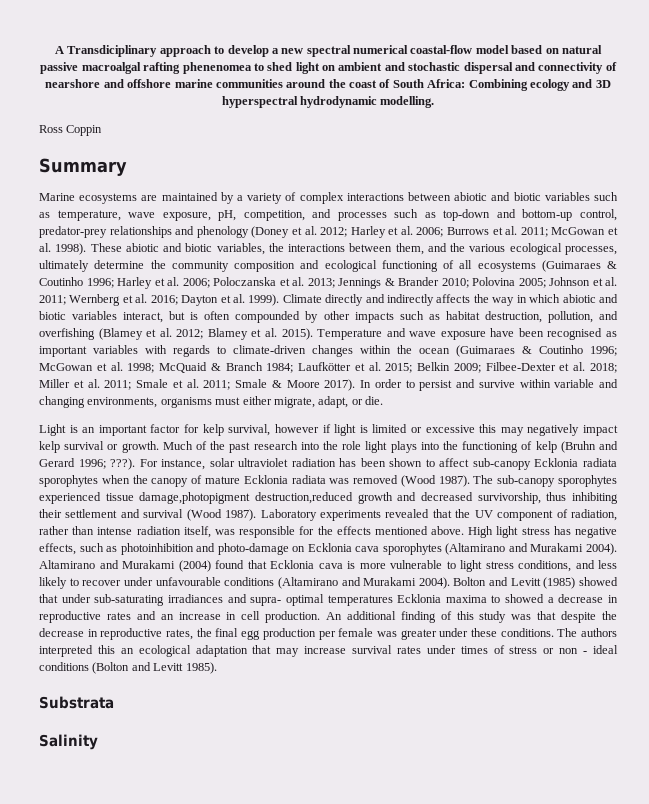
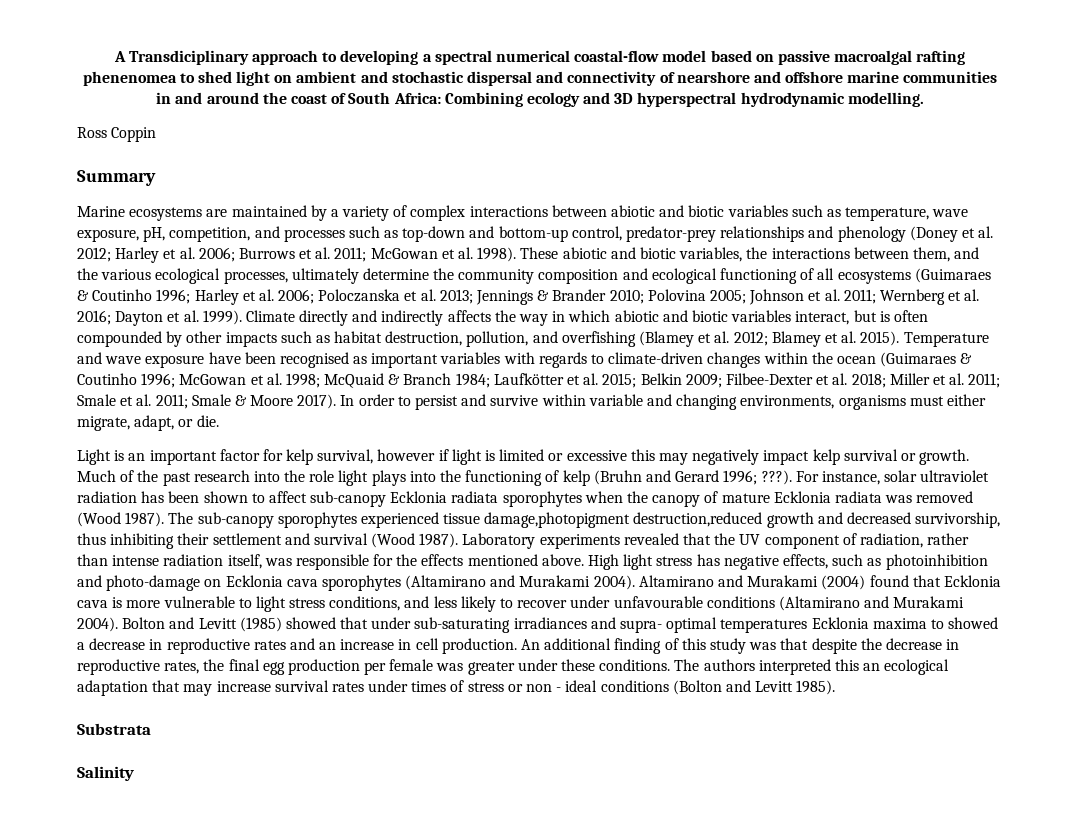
- A Transdiciplinary approach to develop a new spectral numerical coastal-flow model based on natural passive macroalgal rafting phenenomea to shed light on ambient and stochastic dispersal and connectivity of nearshore and offshore marine communities around the coast of South Africa: Combining ecology and 3D hyperspectral hydrodynamic modelling.
+ A Transdiciplinary approach to developing a spectral numerical coastal-flow model based on passive macroalgal rafting phenenomea to shed light on ambient and stochastic dispersal and connectivity of nearshore and offshore marine communities in and around the coast of South Africa: Combining ecology and 3D hyperspectral hydrodynamic modelling.

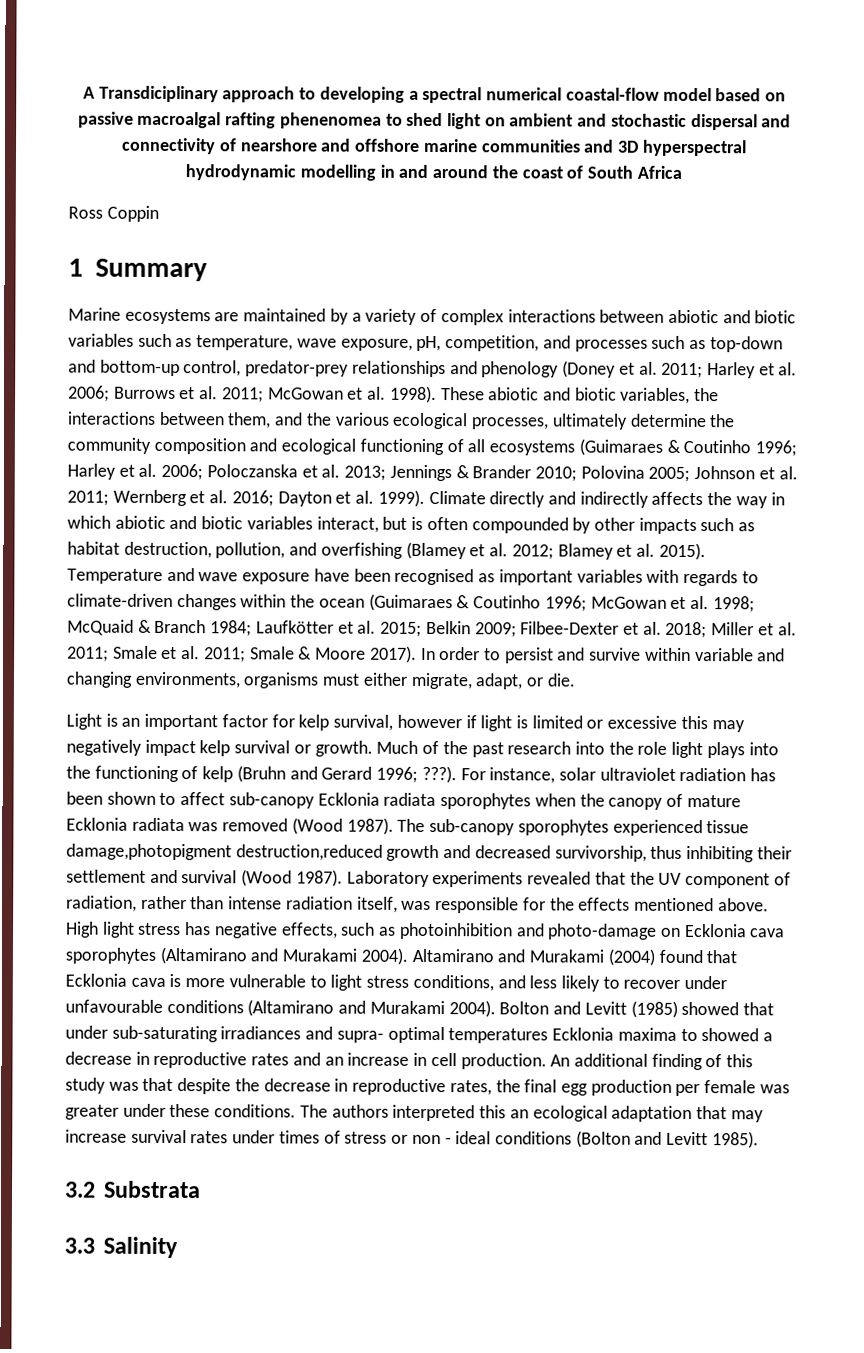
- A Transdiciplinary approach to developing a spectral numerical coastal-flow model based on passive macroalgal rafting phenenomea to shed light on ambient and stochastic dispersal and connectivity of nearshore and offshore marine communities in and around the coast of South Africa: Combining ecology and 3D hyperspectral hydrodynamic modelling.
+ A Transdiciplinary approach to developing a spectral numerical coastal-flow model based on passive macroalgal rafting phenenomea to shed light on ambient and stochastic dispersal and connectivity of nearshore and offshore marine communities and 3D hyperspectral hydrodynamic modelling in and around the coast of South Africa
- Summary
+ 1 Summary
- Marine ecosystems are maintained by a variety of complex interactions between abiotic and biotic variables such as temperature, wave exposure, pH, competition, and processes such as top-down and bottom-up control, predator-prey relationships and phenology (Doney et al. 2012; Harley et al. 2006; Burrows et al. 2011; McGowan et al. 1998).
+ Marine ecosystems are maintained by a variety of complex interactions between abiotic and biotic variables such as temperature, wave exposure, pH, competition, and processes such as top-down and bottom-up control, predator-prey relationships and phenology (Doney et al. 2011; Harley et al. 2006; Burrows et al. 2011; McGowan et al. 1998).
- Substrata
+ 3.2 Substrata
- Salinity
+ 3.3 Salinity

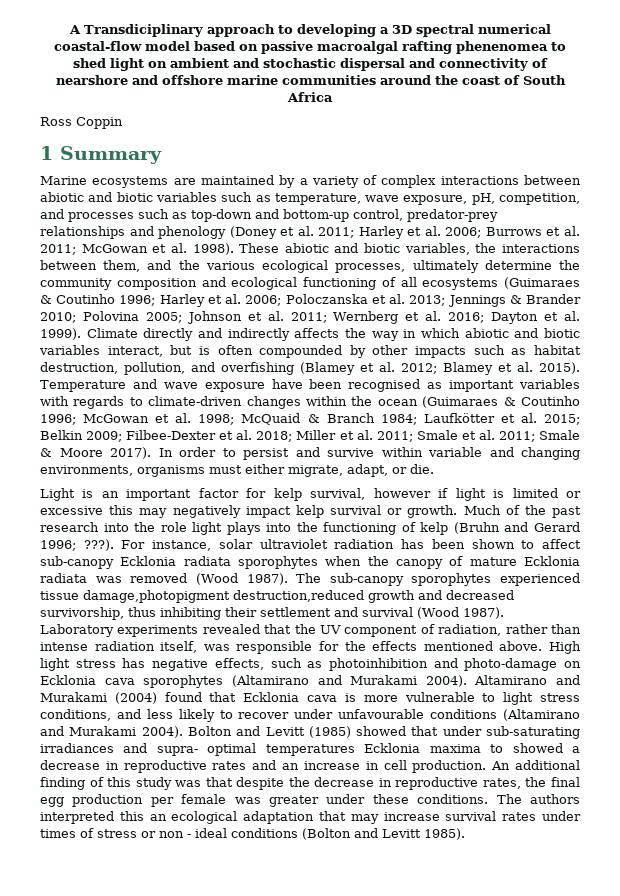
- A Transdiciplinary approach to developing a spectral numerical coastal-flow model based on passive macroalgal rafting phenenomea to shed light on ambient and stochastic dispersal and connectivity of nearshore and offshore marine communities and 3D hyperspectral hydrodynamic modelling in and around the coast of South Africa
+ A Transdiciplinary approach to developing a 3D spectral numerical coastal-flow model based on passive macroalgal rafting phenenomea to shed light on ambient and stochastic dispersal and connectivity of nearshore and offshore marine communities around the coast of South Africa
- 3.2 Substrata
- 3.3 Salinity

